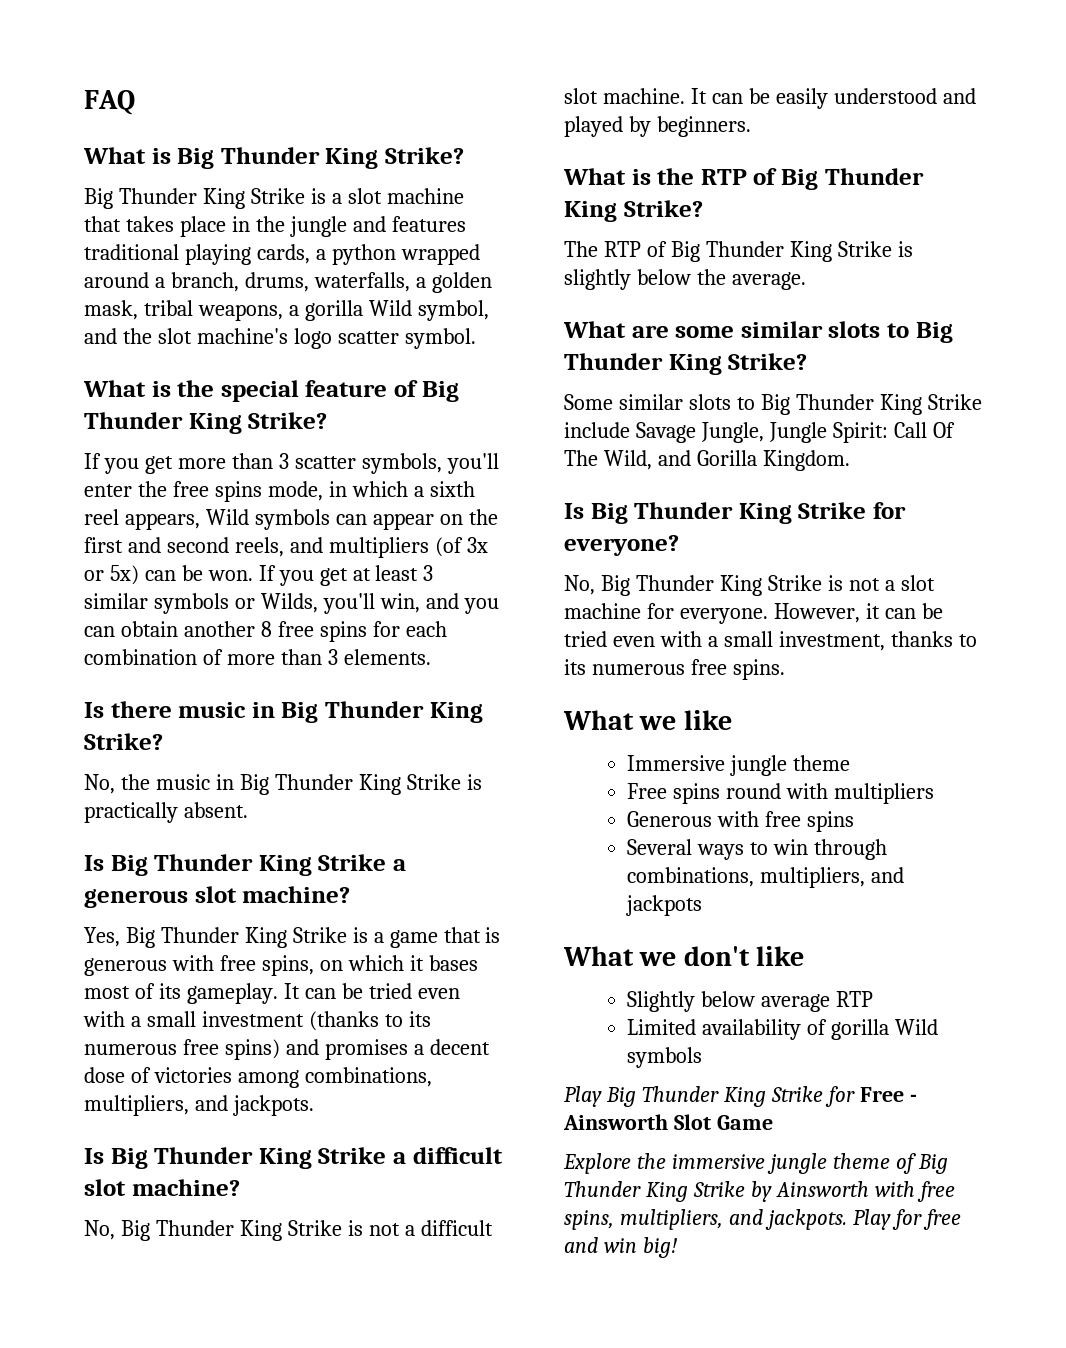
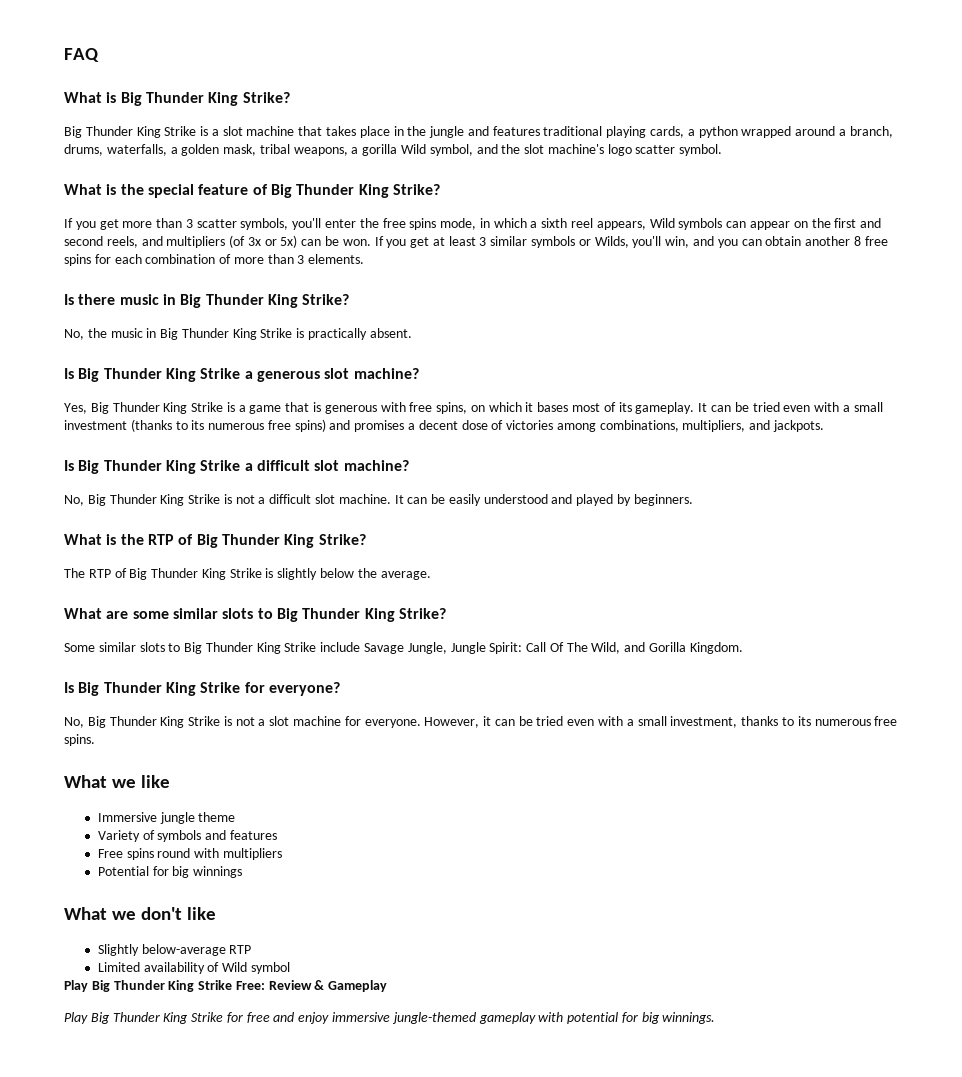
+ Variety of symbols and features
- Generous with free spins
- Several ways to win through combinations, multipliers, and jackpots
+ Potential for big winnings
- Slightly below average RTP
+ Slightly below-average RTP
- Limited availability of gorilla Wild symbols
+ Limited availability of Wild symbol
+ Play Big Thunder King Strike Free: Review & Gameplay
- Play Big Thunder King Strike for Free - Ainsworth Slot Game
- Explore the immersive jungle theme of Big Thunder King Strike by Ainsworth with free spins, multipliers, and jackpots. Play for free and win big!
+ Play Big Thunder King Strike for free and enjoy immersive jungle-themed gameplay with potential for big winnings.

